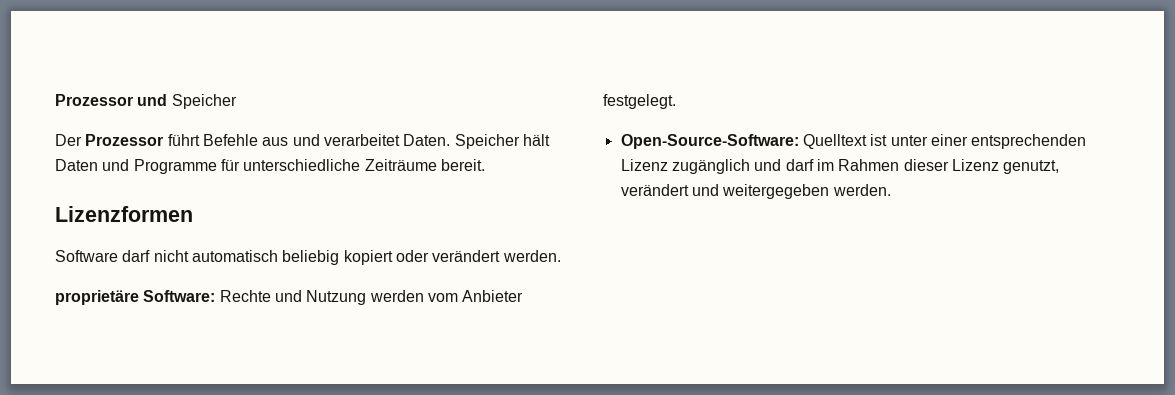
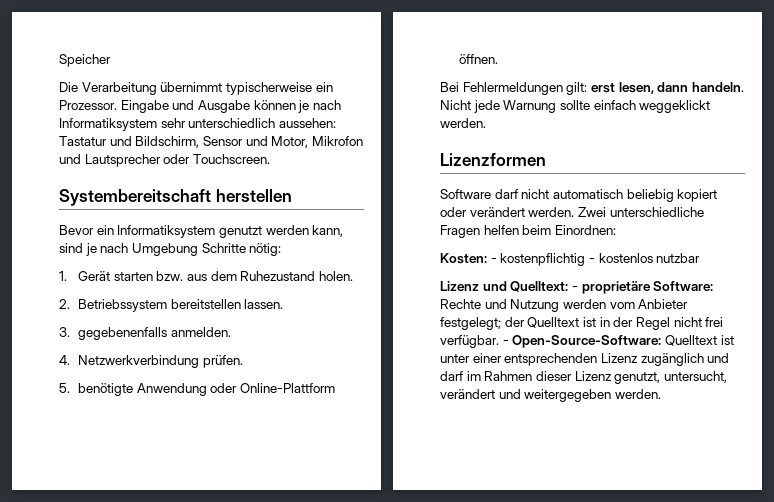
- Prozessor und Speicher
+ Speicher
- Der Prozessor führt Befehle aus und verarbeitet Daten. Speicher hält Daten und Programme für unterschiedliche Zeiträume bereit.
+ Die Verarbeitung übernimmt typischerweise ein Prozessor. Eingabe und Ausgabe können je nach Informatiksystem sehr unterschiedlich aussehen: Tastatur und Bildschirm, Sensor und Motor, Mikrofon und Lautsprecher oder Touchscreen.
+ Systembereitschaft herstellen
+ Bevor ein Informatiksystem genutzt werden kann, sind je nach Umgebung Schritte nötig:
+ 1. Gerät starten bzw. aus dem Ruhezustand holen.
+ 2. Betriebssystem bereitstellen lassen.
+ 3. gegebenenfalls anmelden.
+ 4. Netzwerkverbindung prüfen.
+ 5. benötigte Anwendung oder Online-Plattform öffnen.
+ Bei Fehlermeldungen gilt: erst lesen, dann handeln. Nicht jede Warnung sollte einfach weggeklickt werden.
- Software darf nicht automatisch beliebig kopiert oder verändert werden.
- proprietäre Software: Rechte und Nutzung werden vom Anbieter festgelegt.
- Open-Source-Software: Quelltext ist unter einer entsprechenden Lizenz zugänglich und darf im Rahmen dieser Lizenz genutzt, verändert und weitergegeben werden.
+ Software darf nicht automatisch beliebig kopiert oder verändert werden. Zwei unterschiedliche Fragen helfen beim Einordnen:
+ Kosten: - kostenpflichtig - kostenlos nutzbar
+ Lizenz und Quelltext: - proprietäre Software: Rechte und Nutzung werden vom Anbieter festgelegt; der Quelltext ist in der Regel nicht frei verfügbar. - Open-Source-Software: Quelltext ist unter einer entsprechenden Lizenz zugänglich und darf im Rahmen dieser Lizenz genutzt, untersucht, verändert und weitergegeben werden.

